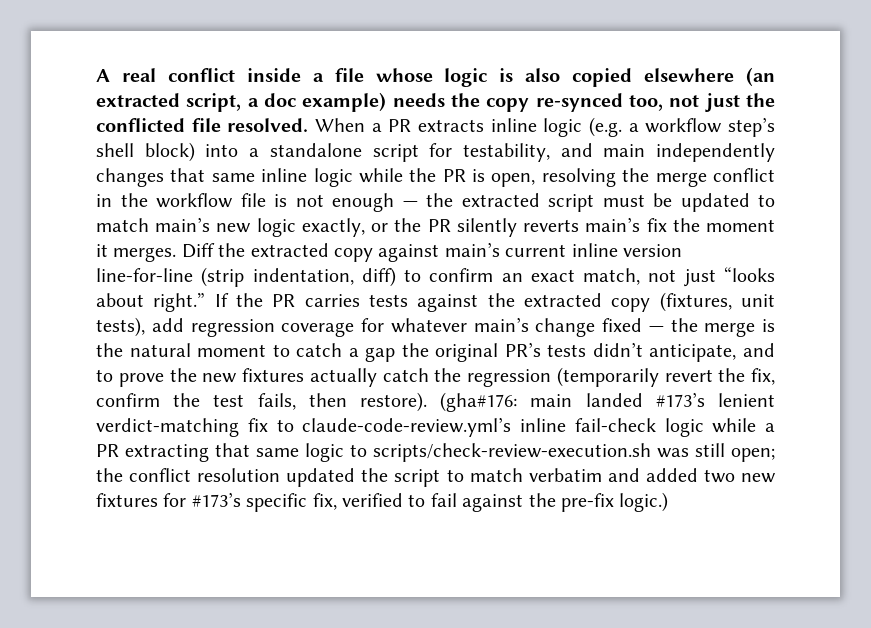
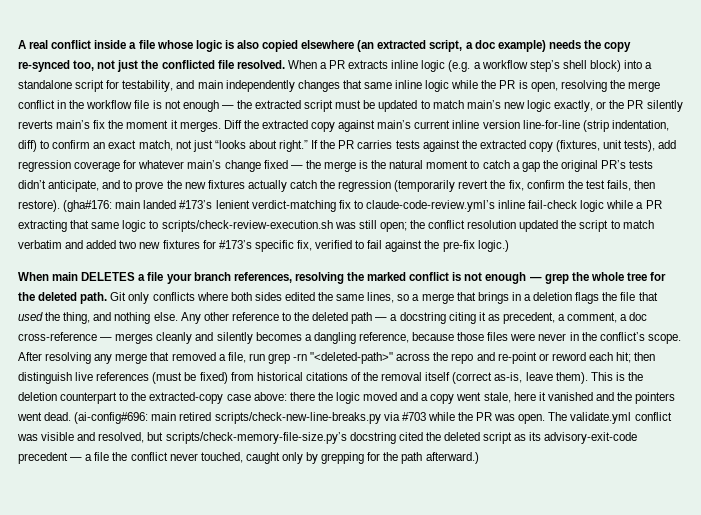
+ When main DELETES a file your branch references, resolving the marked conflict is not enough — grep the whole tree for the deleted path. Git only conflicts where both sides edited the same lines, so a merge that brings in a deletion flags the file that used the thing, and nothing else. Any other reference to the deleted path — a docstring citing it as precedent, a comment, a doc cross-reference — merges cleanly and silently becomes a dangling reference, because those files were never in the conflict’s scope. After resolving any merge that removed a file, run grep -rn "<deleted-path>" across the repo and re-point or reword each hit; then distinguish live references (must be fixed) from historical citations of the removal itself (correct as-is, leave them). This is the deletion counterpart to the extracted-copy case above: there the logic moved and a copy went stale, here it vanished and the pointers went dead. (ai-config#696: main retired scripts/check-new-line-breaks.py via #703 while the PR was open. The validate.yml conflict was visible and resolved, but scripts/check-memory-file-size.py’s docstring cited the deleted script as its advisory-exit-code precedent — a file the conflict never touched, caught only by grepping for the path afterward.)

